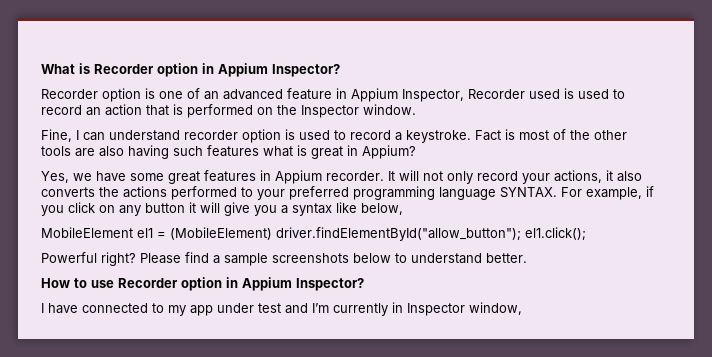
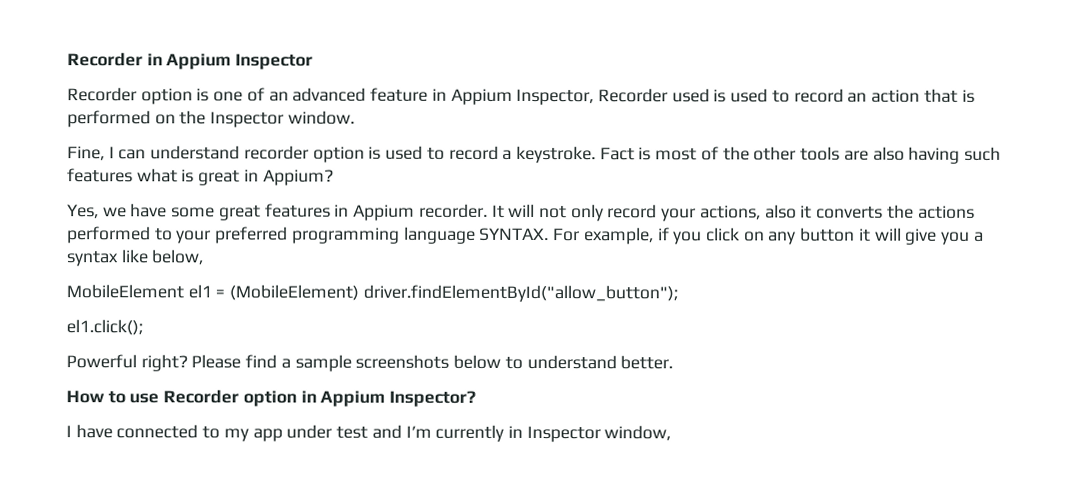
- What is Recorder option in Appium Inspector?
+ Recorder in Appium Inspector
- It will not only record your actions, it also converts the actions performed to your preferred programming language SYNTAX.
+ It will not only record your actions, also it converts the actions performed to your preferred programming language SYNTAX.
- MobileElement el1 = (MobileElement) driver.findElementById("allow_button"); el1.click();
+ MobileElement el1 = (MobileElement) driver.findElementById("allow_button");
+ el1.click();

